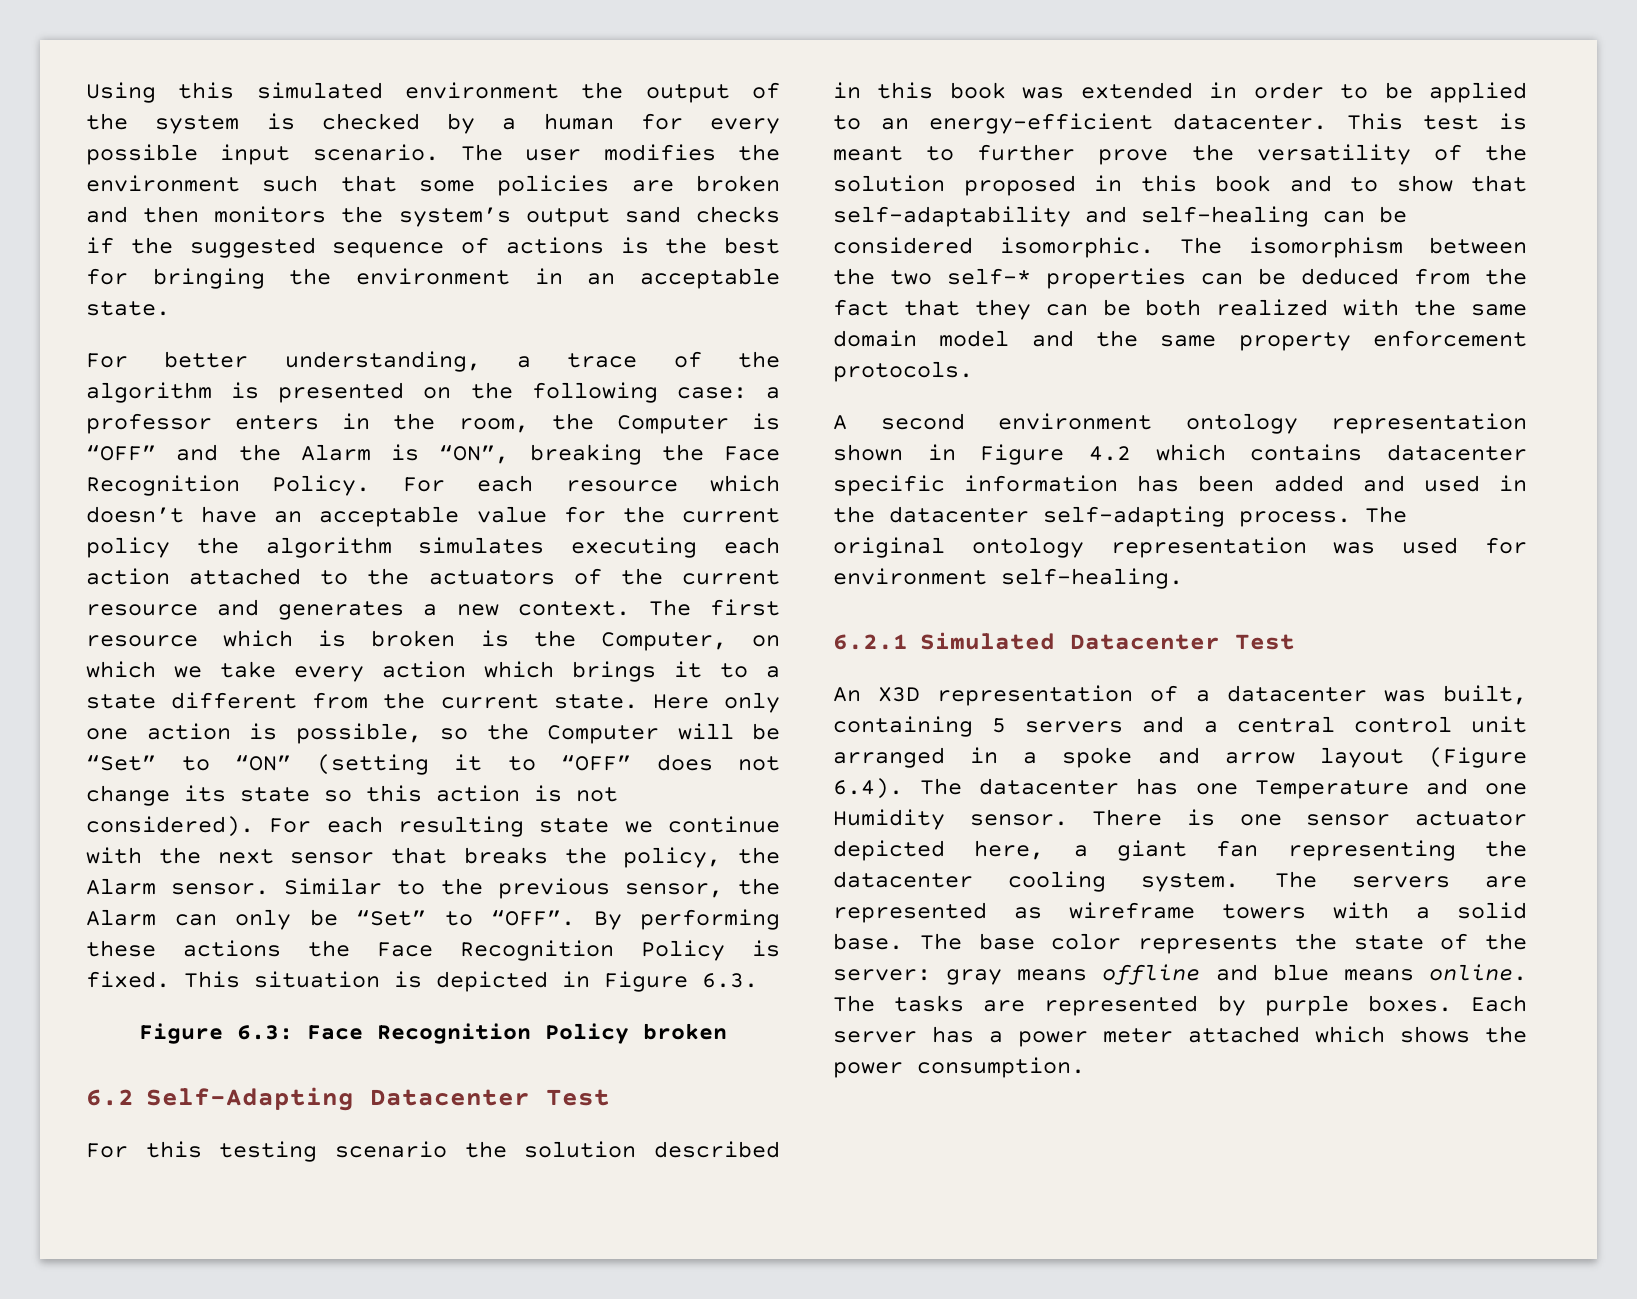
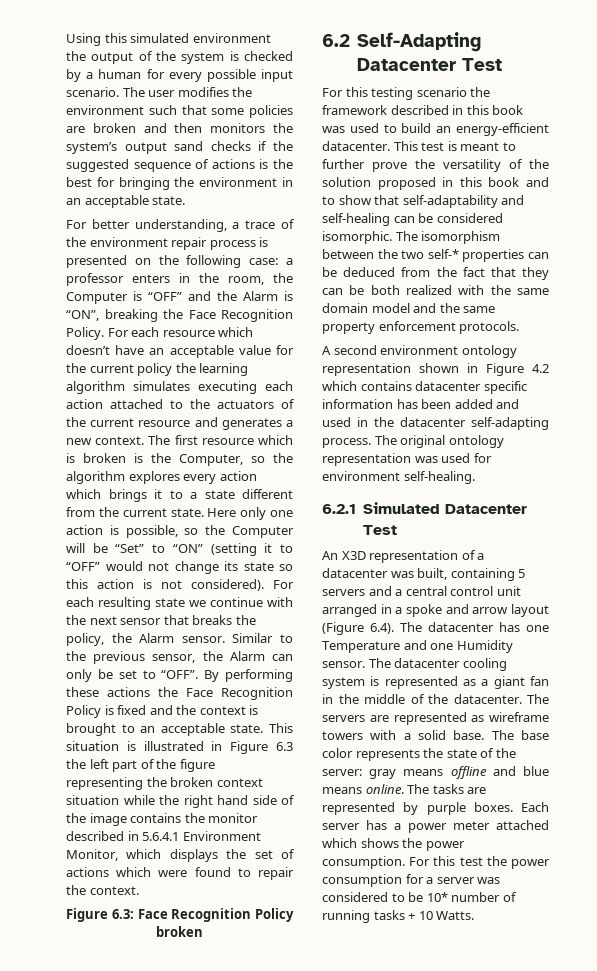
- For better understanding, a trace of the algorithm is presented on the following case: a professor enters in the room, the Computer is “OFF” and the Alarm is “ON”, breaking the Face Recognition Policy.
+ For better understanding, a trace of the environment repair process is presented on the following case: a professor enters in the room, the Computer is “OFF” and the Alarm is “ON”, breaking the Face Recognition Policy.
- For each resource which doesn’t have an acceptable value for the current policy the algorithm simulates executing each action attached to the actuators of the current resource and generates a new context.
+ For each resource which doesn’t have an acceptable value for the current policy the learning algorithm simulates executing each action attached to the actuators of the current resource and generates a new context.
- The first resource which is broken is the Computer, on which we take every action which brings it to a state different from the current state.
+ The first resource which is broken is the Computer, so the algorithm explores every action which brings it to a state different from the current state.
- Here only one action is possible, so the Computer will be “Set” to “ON” (setting it to “OFF” does not change its state so this action is not considered).
+ Here only one action is possible, so the Computer will be “Set” to “ON” (setting it to “OFF” would not change its state so this action is not considered).
- Similar to the previous sensor, the Alarm can only be “Set” to “OFF”.
+ Similar to the previous sensor, the Alarm can only be set to “OFF”.
- By performing these actions the Face Recognition Policy is fixed.
+ By performing these actions the Face Recognition Policy is fixed and the context is brought to an acceptable state.
- This situation is depicted in Figure 6.3.
+ This situation is illustrated in Figure 6.3 the left part of the figure representing the broken context situation while the right hand side of the image contains the monitor described in 5.6.4.1 Environment Monitor, which displays the set of actions which were found to repair the context.
- For this testing scenario the solution described in this book was extended in order to be applied to an energy-efficient datacenter.
+ For this testing scenario the framework described in this book was used to build an energy-efficient datacenter.
- There is one sensor actuator depicted here, a giant fan representing the datacenter cooling system.
+ The datacenter cooling system is represented as a giant fan in the middle of the datacenter.
+ For this test the power consumption for a server was considered to be 10* number of running tasks + 10 Watts.

